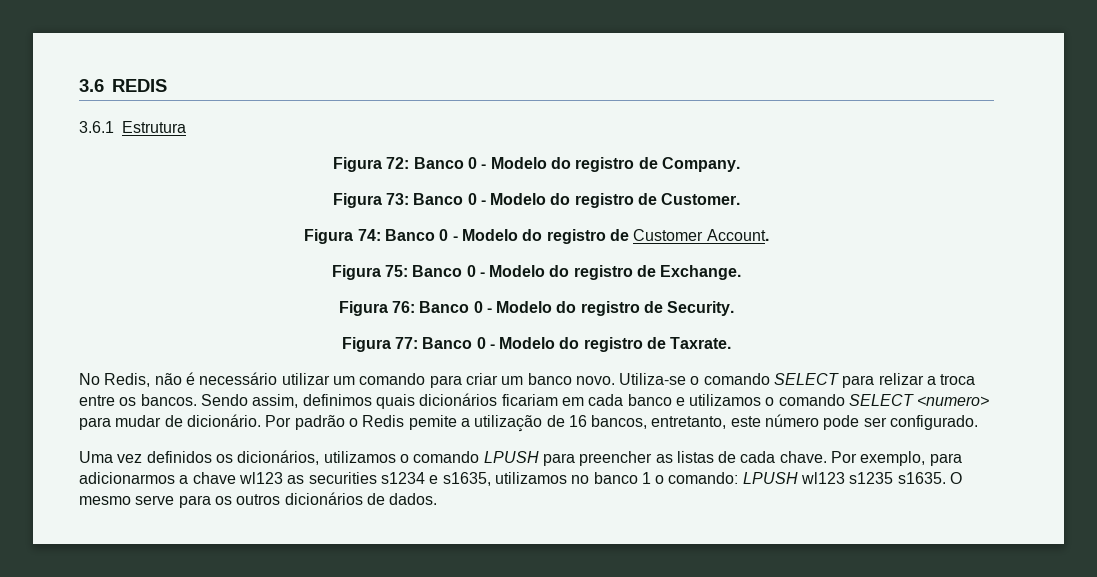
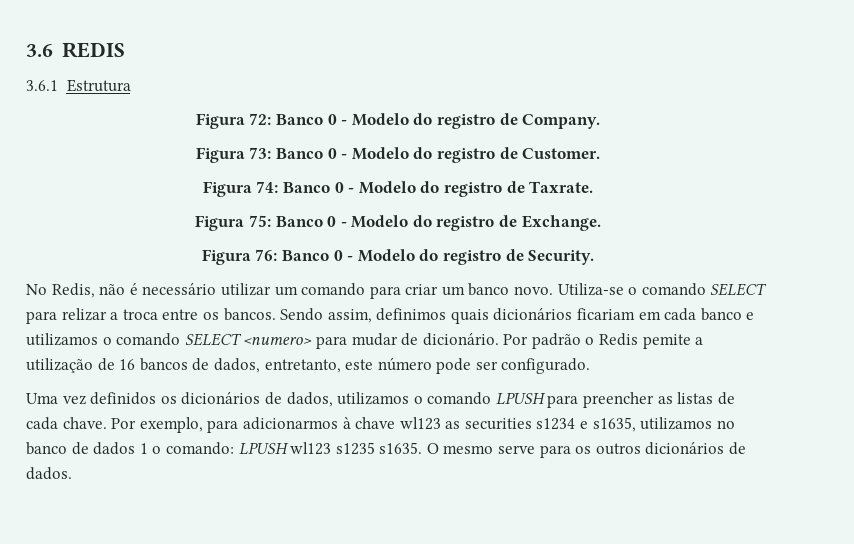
- Figura 74: Banco 0 - Modelo do registro de Customer Account.
+ Figura 74: Banco 0 - Modelo do registro de Taxrate.
- Figura 77: Banco 0 - Modelo do registro de Taxrate.
- Por padrão o Redis pemite a utilização de 16 bancos, entretanto, este número pode ser configurado.
+ Por padrão o Redis pemite a utilização de 16 bancos de dados, entretanto, este número pode ser configurado.
- Uma vez definidos os dicionários, utilizamos o comando LPUSH para preencher as listas de cada chave.
+ Uma vez definidos os dicionários de dados, utilizamos o comando LPUSH para preencher as listas de cada chave.
- Por exemplo, para adicionarmos a chave wl123 as securities s1234 e s1635, utilizamos no banco 1 o comando: LPUSH wl123 s1235 s1635.
+ Por exemplo, para adicionarmos à chave wl123 as securities s1234 e s1635, utilizamos no banco de dados 1 o comando: LPUSH wl123 s1235 s1635.

